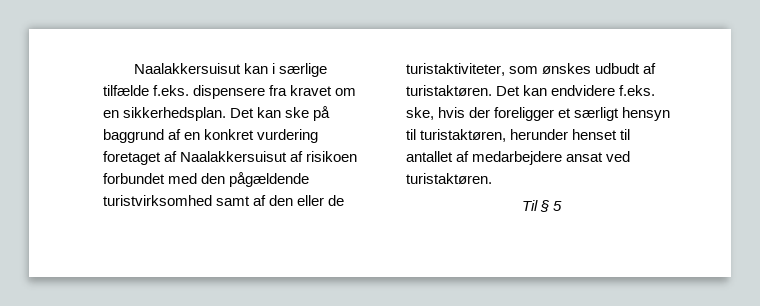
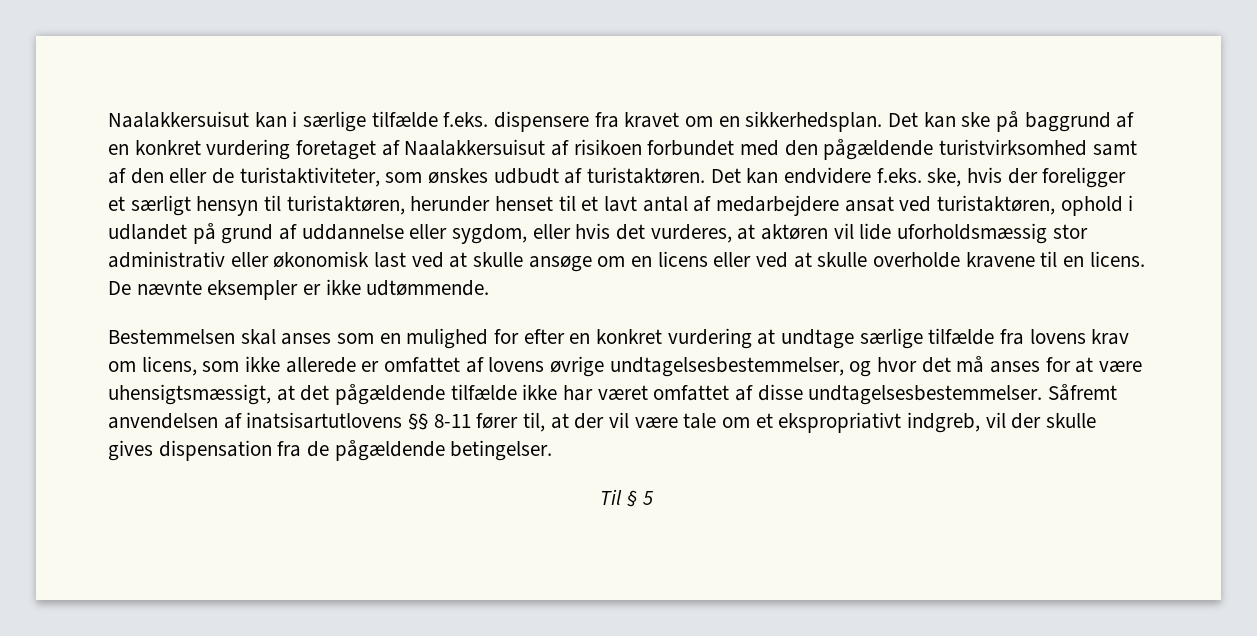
- Det kan endvidere f.eks. ske, hvis der foreligger et særligt hensyn til turistaktøren, herunder henset til antallet af medarbejdere ansat ved turistaktøren.
+ Det kan endvidere f.eks. ske, hvis der foreligger et særligt hensyn til turistaktøren, herunder henset til et lavt antal af medarbejdere ansat ved turistaktøren, ophold i udlandet på grund af uddannelse eller sygdom, eller hvis det vurderes, at aktøren vil lide uforholdsmæssig stor administrativ eller økonomisk last ved at skulle ansøge om en licens eller ved at skulle overholde kravene til en licens. De nævnte eksempler er ikke udtømmende.
+ Bestemmelsen skal anses som en mulighed for efter en konkret vurdering at undtage særlige tilfælde fra lovens krav om licens, som ikke allerede er omfattet af lovens øvrige undtagelsesbestemmelser, og hvor det må anses for at være uhensigtsmæssigt, at det pågældende tilfælde ikke har været omfattet af disse undtagelsesbestemmelser. Såfremt anvendelsen af inatsisartutlovens §§ 8-11 fører til, at der vil være tale om et ekspropriativt indgreb, vil der skulle gives dispensation fra de pågældende betingelser.

